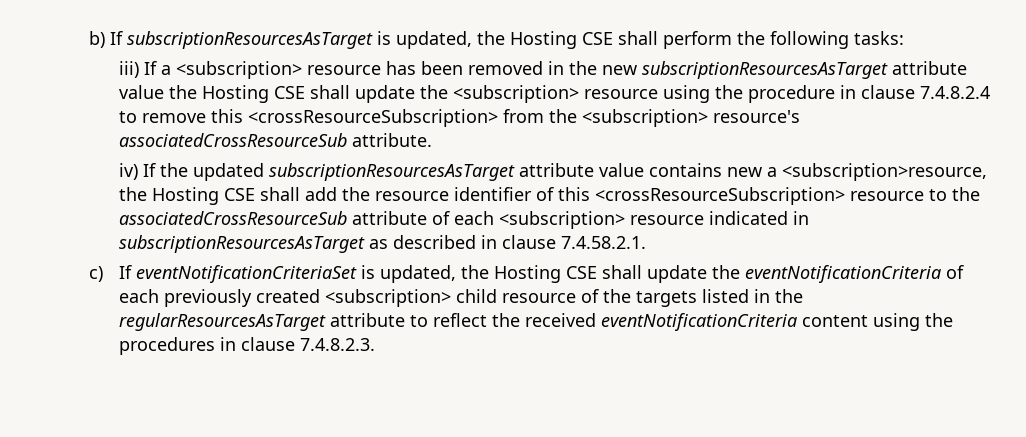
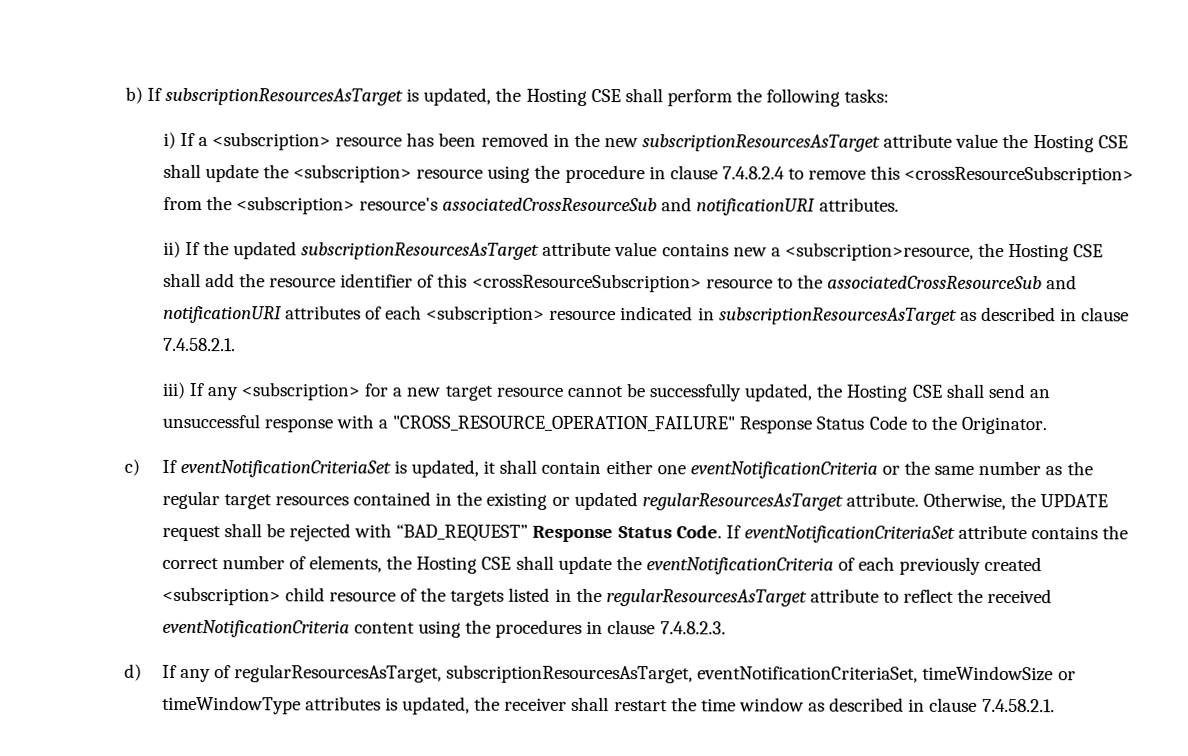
- iii) If a <subscription> resource has been removed in the new subscriptionResourcesAsTarget attribute value the Hosting CSE shall update the <subscription> resource using the procedure in clause 7.4.8.2.4 to remove this <crossResourceSubscription> from the <subscription> resource's associatedCrossResourceSub attribute.
- iv) If the updated subscriptionResourcesAsTarget attribute value contains new a <subscription>resource, the Hosting CSE shall add the resource identifier of this <crossResourceSubscription> resource to the associatedCrossResourceSub attribute of each <subscription> resource indicated in subscriptionResourcesAsTarget as described in clause 7.4.58.2.1.
+ i) If a <subscription> resource has been removed in the new subscriptionResourcesAsTarget attribute value the Hosting CSE shall update the <subscription> resource using the procedure in clause 7.4.8.2.4 to remove this <crossResourceSubscription> from the <subscription> resource's associatedCrossResourceSub and notificationURI attributes.
+ ii) If the updated subscriptionResourcesAsTarget attribute value contains new a <subscription>resource, the Hosting CSE shall add the resource identifier of this <crossResourceSubscription> resource to the associatedCrossResourceSub and notificationURI attributes of each <subscription> resource indicated in subscriptionResourcesAsTarget as described in clause 7.4.58.2.1.
+ iii) If any <subscription> for a new target resource cannot be successfully updated, the Hosting CSE shall send an unsuccessful response with a "CROSS_RESOURCE_OPERATION_FAILURE" Response Status Code to the Originator.
- c) If eventNotificationCriteriaSet is updated, the Hosting CSE shall update the eventNotificationCriteria of each previously created <subscription> child resource of the targets listed in the regularResourcesAsTarget attribute to reflect the received eventNotificationCriteria content using the procedures in clause 7.4.8.2.3.
+ c) If eventNotificationCriteriaSet is updated, it shall contain either one eventNotificationCriteria or the same number as the regular target resources contained in the existing or updated regularResourcesAsTarget attribute. Otherwise, the UPDATE request shall be rejected with “BAD_REQUEST” Response Status Code. If eventNotificationCriteriaSet attribute contains the correct number of elements, the Hosting CSE shall update the eventNotificationCriteria of each previously created <subscription> child resource of the targets listed in the regularResourcesAsTarget attribute to reflect the received eventNotificationCriteria content using the procedures in clause 7.4.8.2.3.
+ d) If any of regularResourcesAsTarget, subscriptionResourcesAsTarget, eventNotificationCriteriaSet, timeWindowSize or timeWindowType attributes is updated, the receiver shall restart the time window as described in clause 7.4.58.2.1.

